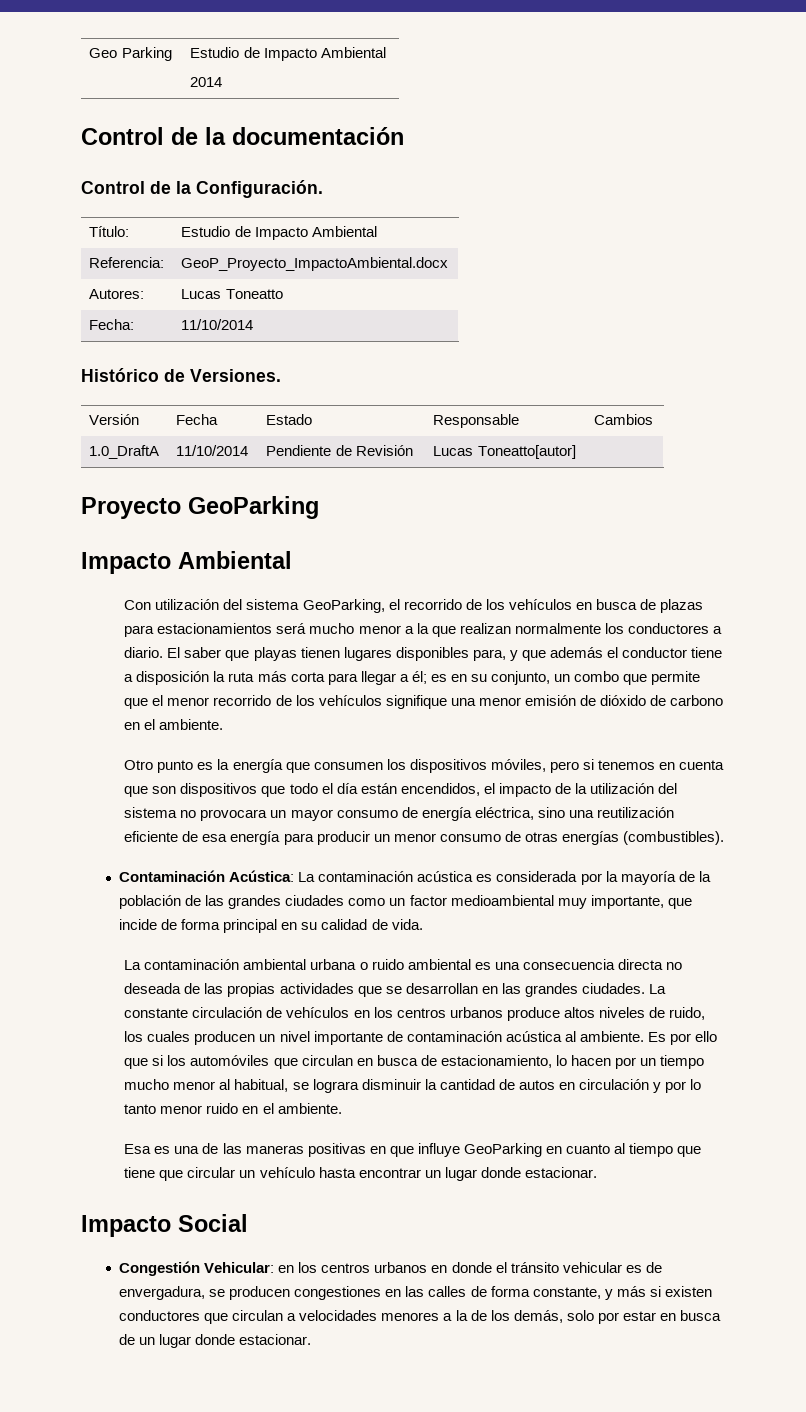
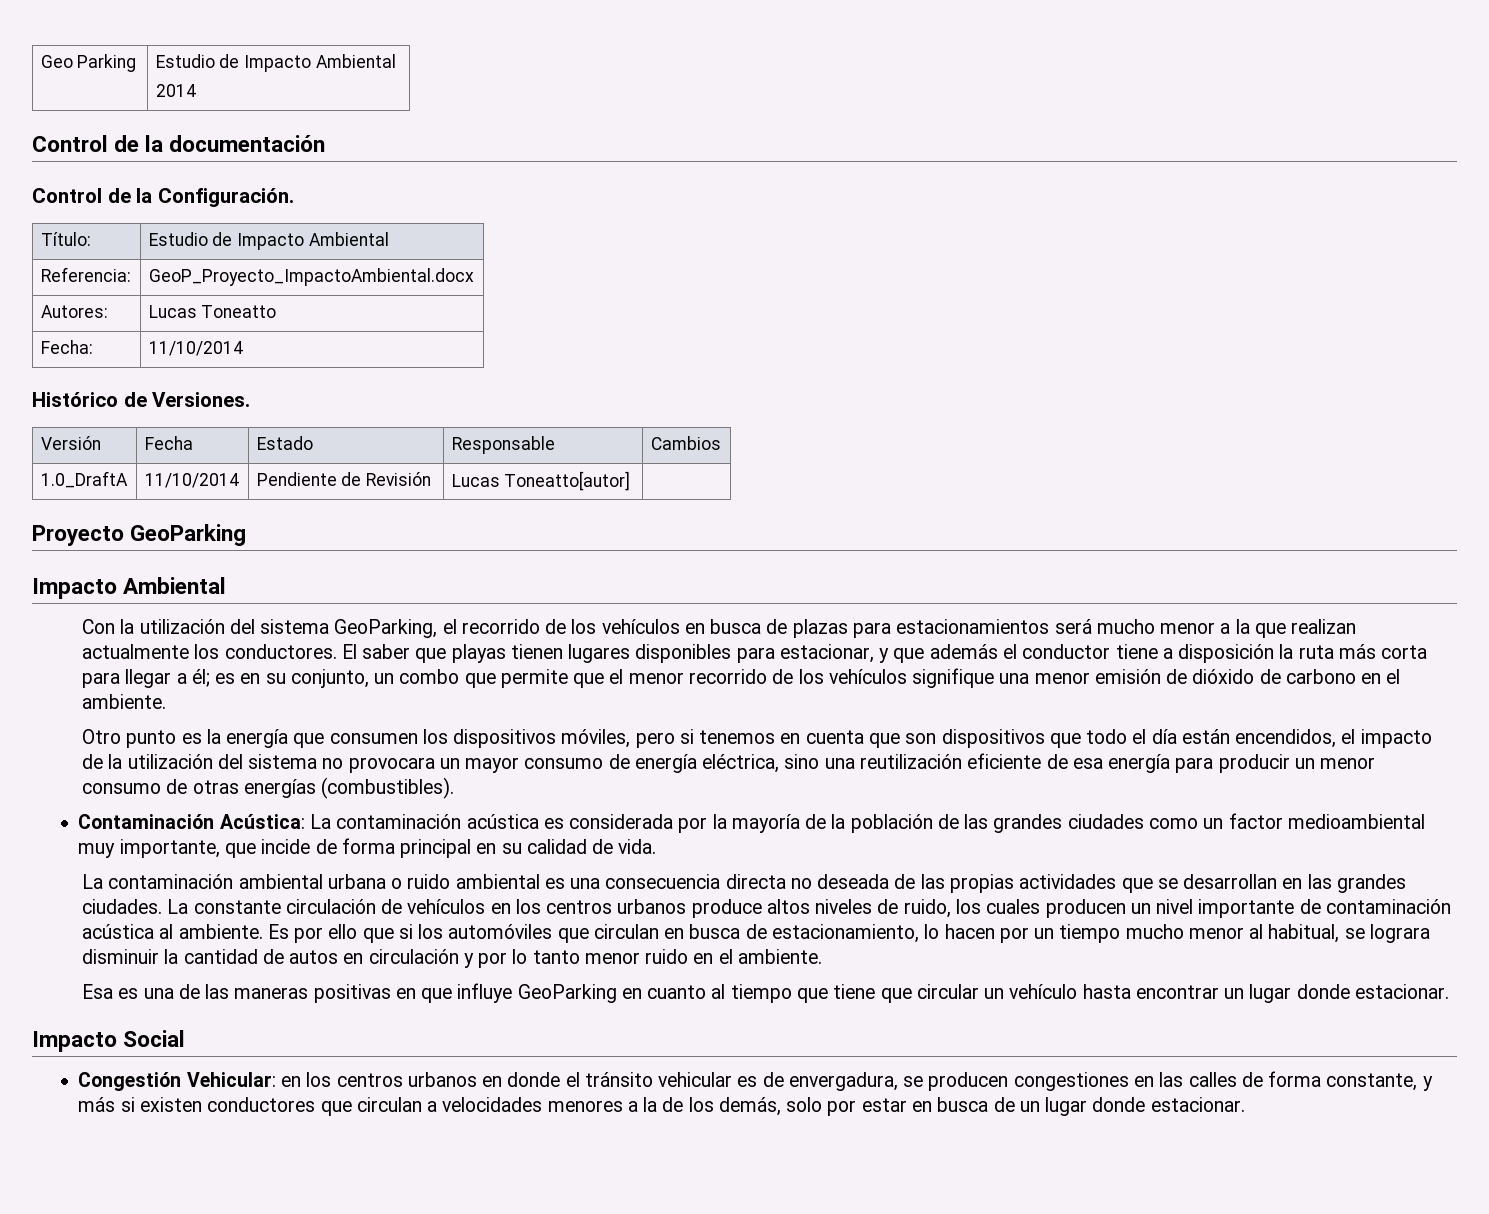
- Con utilización del sistema GeoParking, el recorrido de los vehículos en busca de plazas para estacionamientos será mucho menor a la que realizan normalmente los conductores a diario.
+ Con la utilización del sistema GeoParking, el recorrido de los vehículos en busca de plazas para estacionamientos será mucho menor a la que realizan actualmente los conductores.
- El saber que playas tienen lugares disponibles para, y que además el conductor tiene a disposición la ruta más corta para llegar a él; es en su conjunto, un combo que permite que el menor recorrido de los vehículos signifique una menor emisión de dióxido de carbono en el ambiente.
+ El saber que playas tienen lugares disponibles para estacionar, y que además el conductor tiene a disposición la ruta más corta para llegar a él; es en su conjunto, un combo que permite que el menor recorrido de los vehículos signifique una menor emisión de dióxido de carbono en el ambiente.

